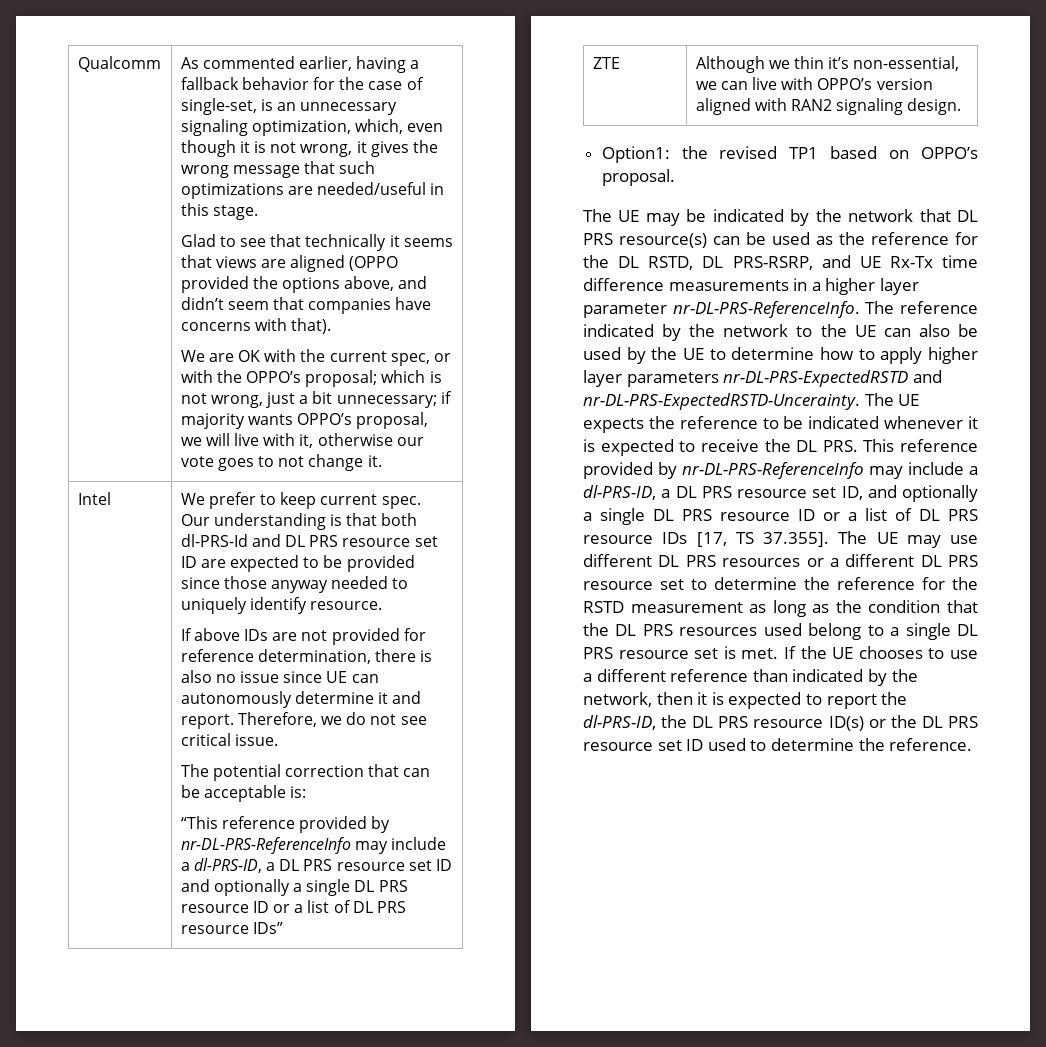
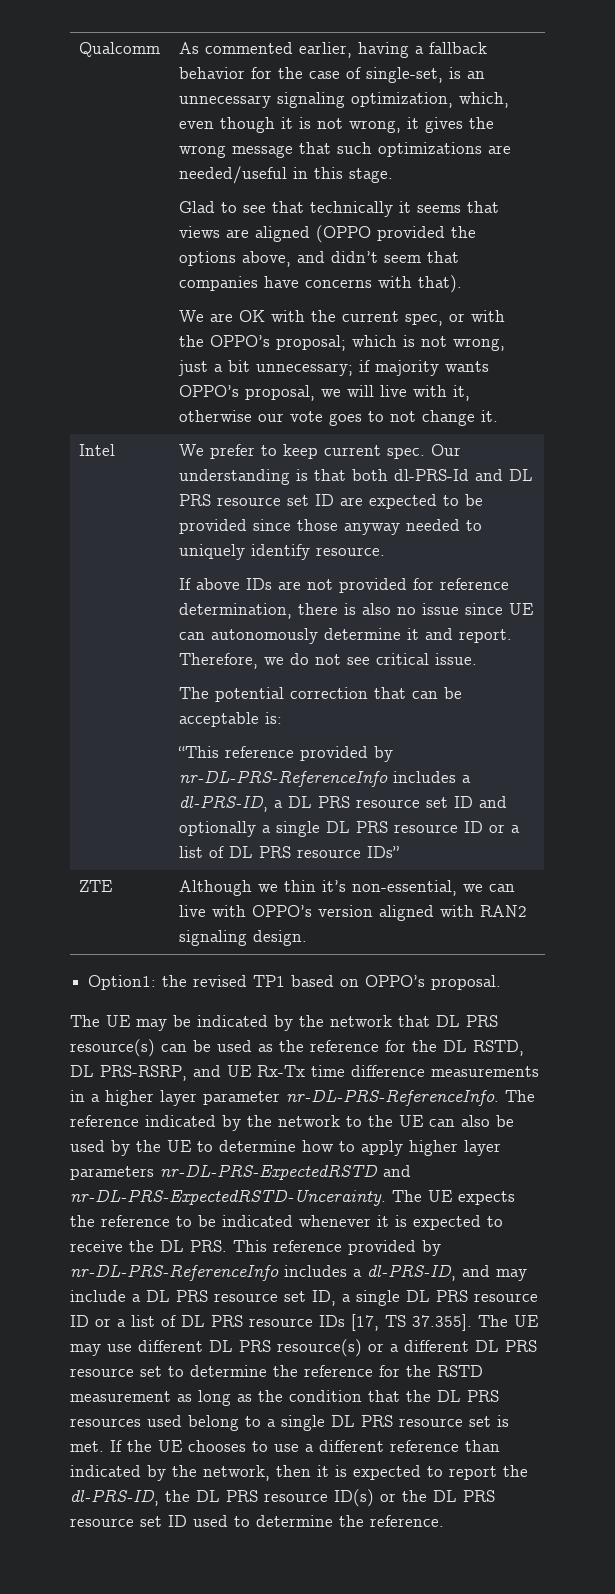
- “This reference provided by nr-DL-PRS-ReferenceInfo may include a dl-PRS-ID, a DL PRS resource set ID and optionally a single DL PRS resource ID or a list of DL PRS resource IDs”
+ “This reference provided by nr-DL-PRS-ReferenceInfo includes a dl-PRS-ID, a DL PRS resource set ID and optionally a single DL PRS resource ID or a list of DL PRS resource IDs”
- The UE expects the reference to be indicated whenever it is expected to receive the DL PRS. This reference provided by nr-DL-PRS-ReferenceInfo may include a dl-PRS-ID, a DL PRS resource set ID, and optionally a single DL PRS resource ID or a list of DL PRS resource IDs [17, TS 37.355]. The UE may use different DL PRS resources or a different DL PRS resource set to determine the reference for the RSTD measurement as long as the condition that the DL PRS resources used belong to a single DL PRS resource set is met.
+ The UE expects the reference to be indicated whenever it is expected to receive the DL PRS. This reference provided by nr-DL-PRS-ReferenceInfo includes a dl-PRS-ID, and may include a DL PRS resource set ID, a single DL PRS resource ID or a list of DL PRS resource IDs [17, TS 37.355]. The UE may use different DL PRS resource(s) or a different DL PRS resource set to determine the reference for the RSTD measurement as long as the condition that the DL PRS resources used belong to a single DL PRS resource set is met.

